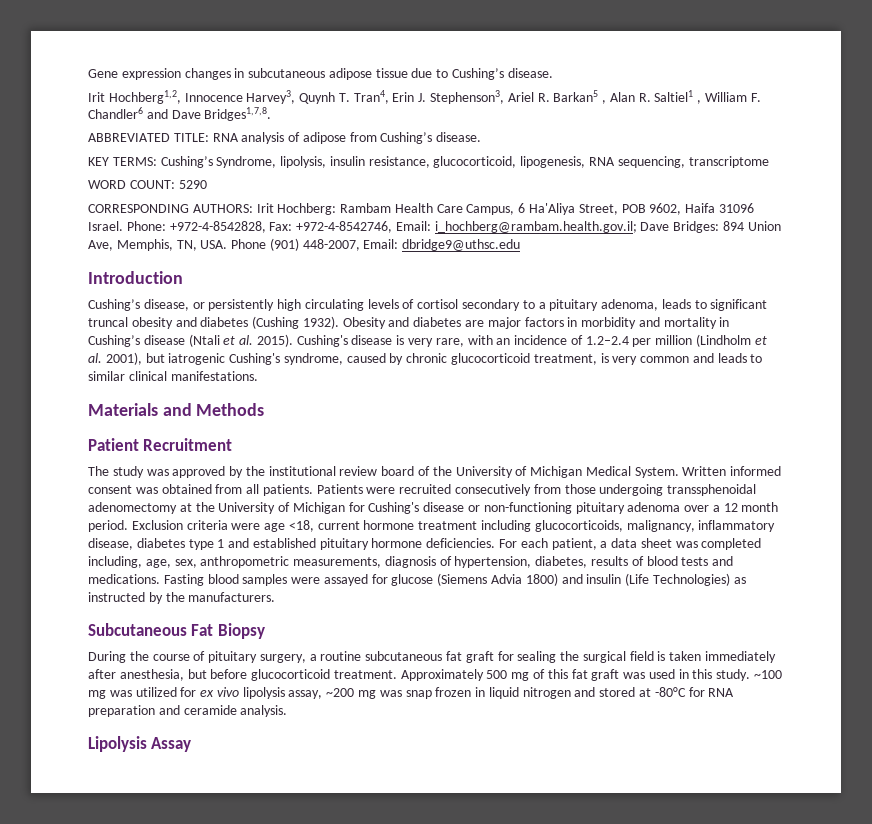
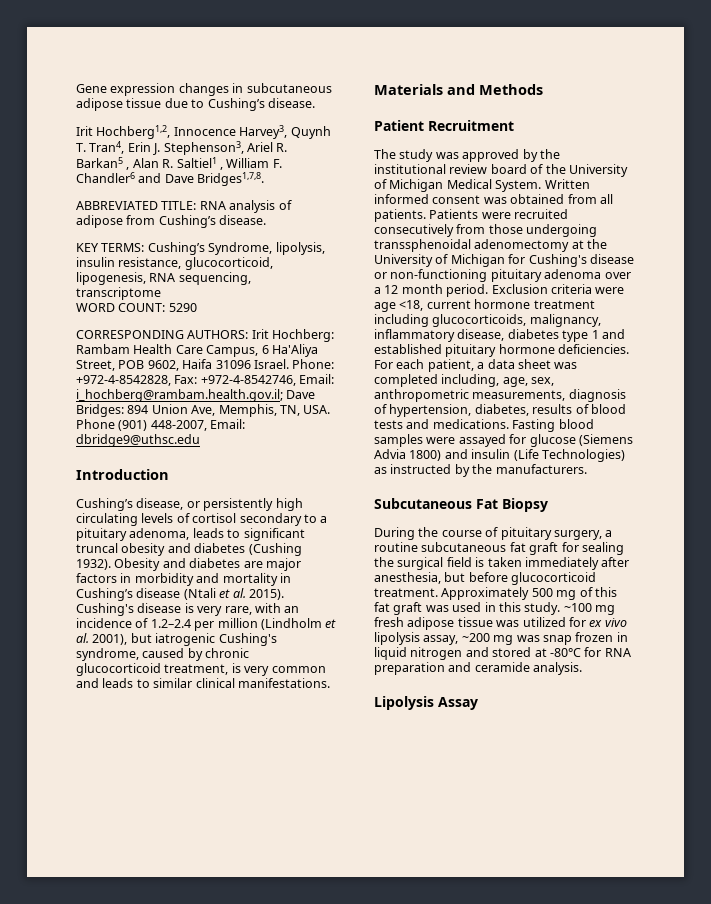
- ~100 mg was utilized for ex vivo lipolysis assay, ~200 mg was snap frozen in liquid nitrogen and stored at -80°C for RNA preparation and ceramide analysis.
+ ~100 mg fresh adipose tissue was utilized for ex vivo lipolysis assay, ~200 mg was snap frozen in liquid nitrogen and stored at -80°C for RNA preparation and ceramide analysis.

